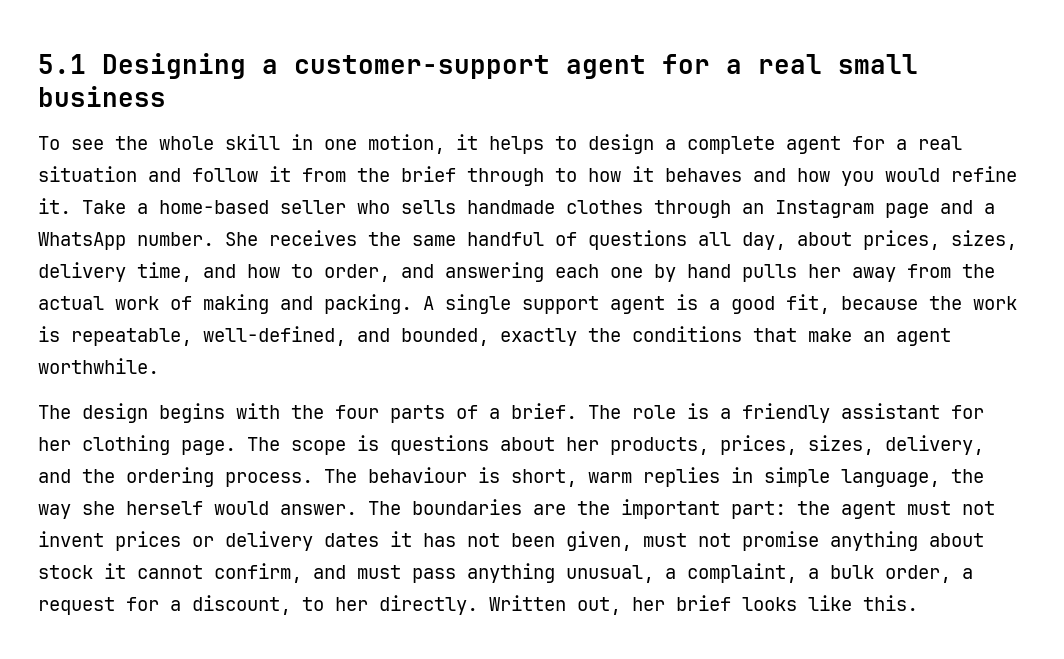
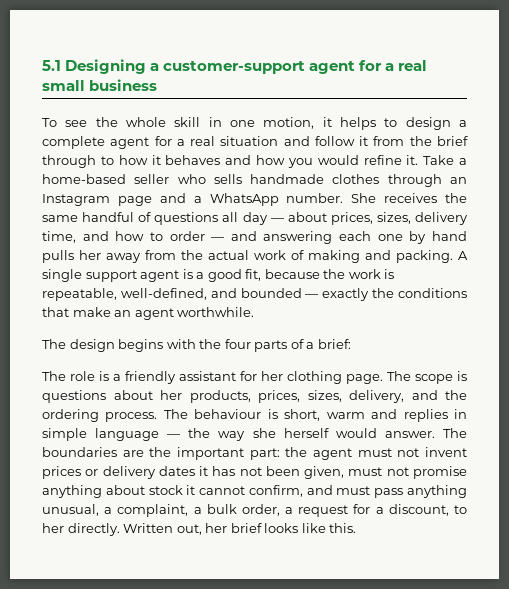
- She receives the same handful of questions all day, about prices, sizes, delivery time, and how to order, and answering each one by hand pulls her away from the actual work of making and packing.
+ She receives the same handful of questions all day — about prices, sizes, delivery time, and how to order — and answering each one by hand pulls her away from the actual work of making and packing.
- A single support agent is a good fit, because the work is repeatable, well-defined, and bounded, exactly the conditions that make an agent worthwhile.
+ A single support agent is a good fit, because the work is repeatable, well-defined, and bounded — exactly the conditions that make an agent worthwhile.
- The design begins with the four parts of a brief. The role is a friendly assistant for her clothing page.
+ The design begins with the four parts of a brief:
+ The role is a friendly assistant for her clothing page.
- The behaviour is short, warm replies in simple language, the way she herself would answer.
+ The behaviour is short, warm and replies in simple language — the way she herself would answer.

